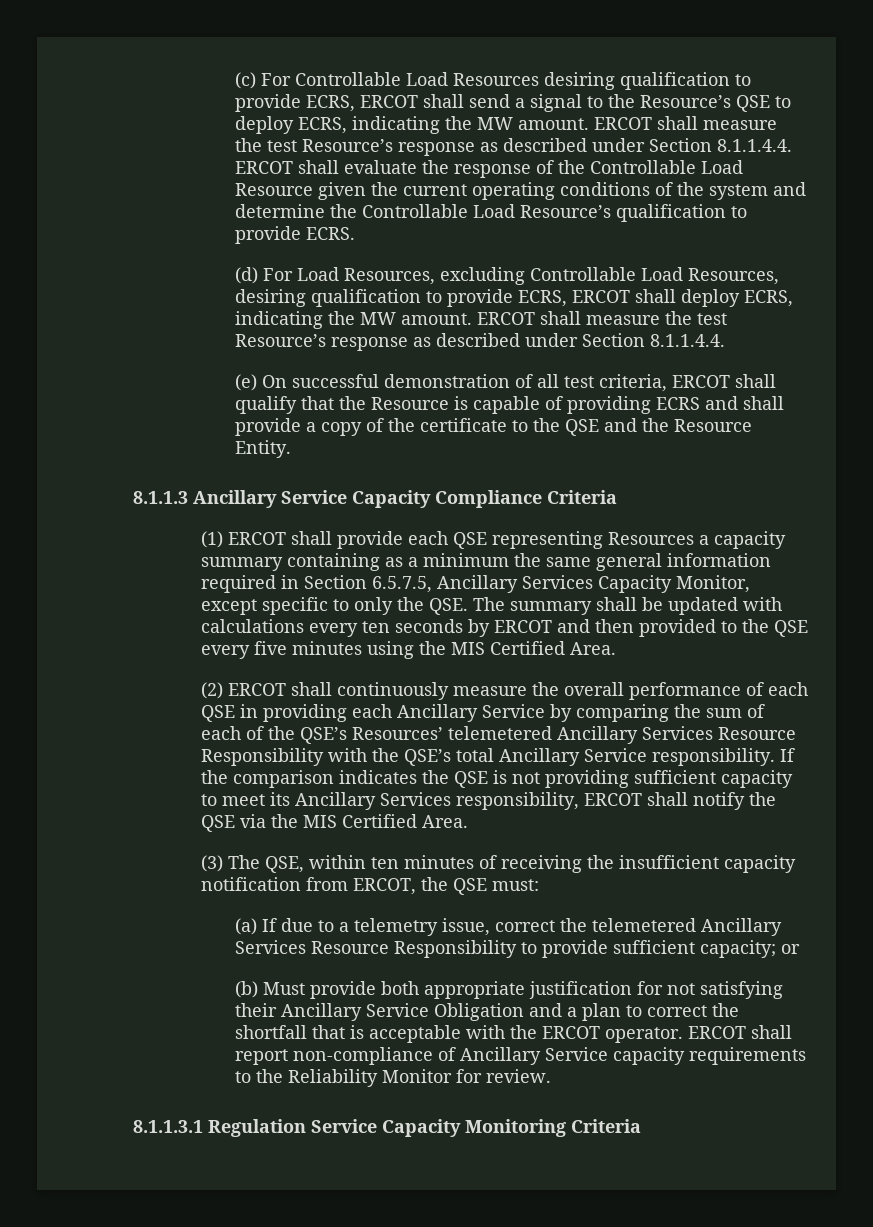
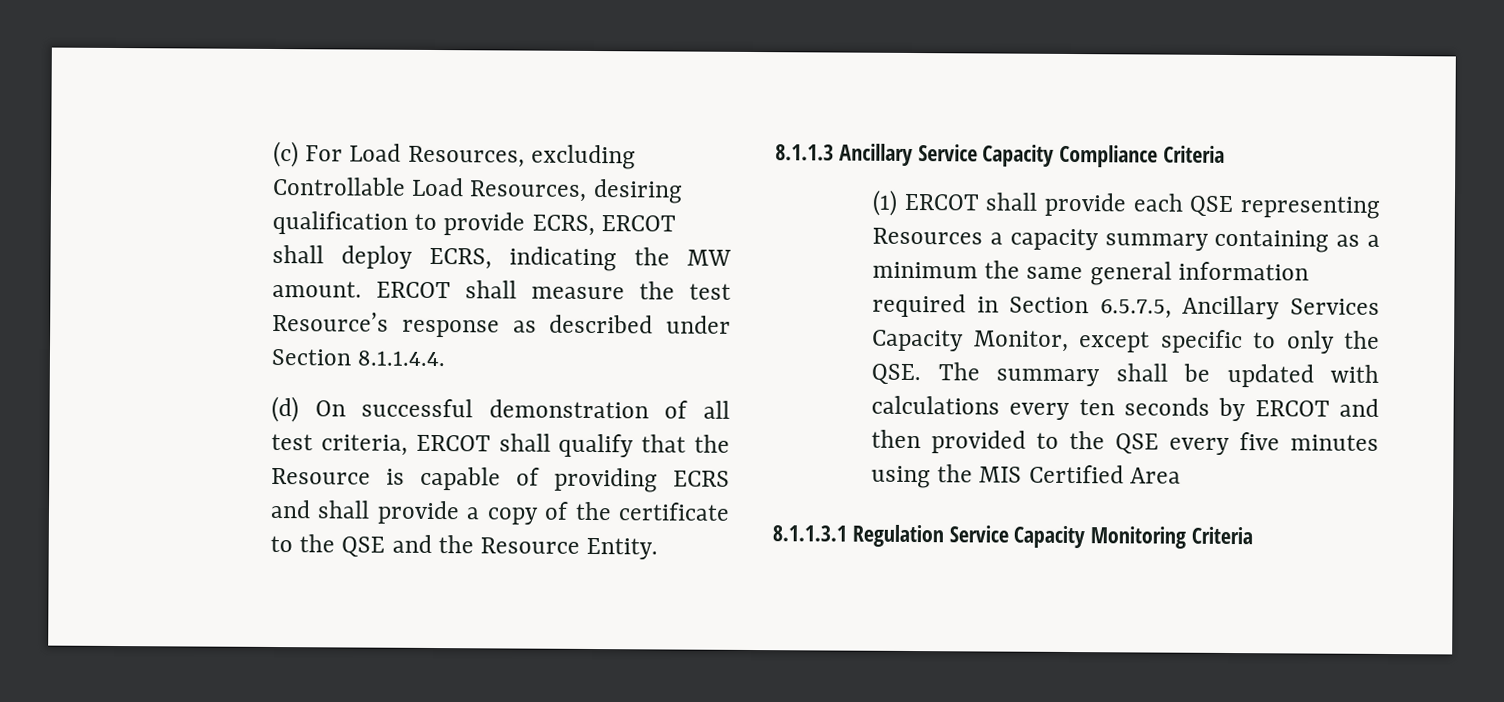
- (c) For Controllable Load Resources desiring qualification to provide ECRS, ERCOT shall send a signal to the Resource’s QSE to deploy ECRS, indicating the MW amount. ERCOT shall measure the test Resource’s response as described under Section 8.1.1.4.4. ERCOT shall evaluate the response of the Controllable Load Resource given the current operating conditions of the system and determine the Controllable Load Resource’s qualification to provide ECRS.
- (d) For Load Resources, excluding Controllable Load Resources, desiring qualification to provide ECRS, ERCOT shall deploy ECRS, indicating the MW amount.
+ (c) For Load Resources, excluding Controllable Load Resources, desiring qualification to provide ECRS, ERCOT shall deploy ECRS, indicating the MW amount.
- (e) On successful demonstration of all test criteria, ERCOT shall qualify that the Resource is capable of providing ECRS and shall provide a copy of the certificate to the QSE and the Resource Entity.
+ (d) On successful demonstration of all test criteria, ERCOT shall qualify that the Resource is capable of providing ECRS and shall provide a copy of the certificate to the QSE and the Resource Entity.
- (1) ERCOT shall provide each QSE representing Resources a capacity summary containing as a minimum the same general information required in Section 6.5.7.5, Ancillary Services Capacity Monitor, except specific to only the QSE. The summary shall be updated with calculations every ten seconds by ERCOT and then provided to the QSE every five minutes using the MIS Certified Area.
- (2) ERCOT shall continuously measure the overall performance of each QSE in providing each Ancillary Service by comparing the sum of each of the QSE’s Resources’ telemetered Ancillary Services Resource Responsibility with the QSE’s total Ancillary Service responsibility. If the comparison indicates the QSE is not providing sufficient capacity to meet its Ancillary Services responsibility, ERCOT shall notify the QSE via the MIS Certified Area.
- (3) The QSE, within ten minutes of receiving the insufficient capacity notification from ERCOT, the QSE must:
- (a) If due to a telemetry issue, correct the telemetered Ancillary Services Resource Responsibility to provide sufficient capacity; or
- (b) Must provide both appropriate justification for not satisfying their Ancillary Service Obligation and a plan to correct the shortfall that is acceptable with the ERCOT operator. ERCOT shall report non-compliance of Ancillary Service capacity requirements to the Reliability Monitor for review.
+ (1) ERCOT shall provide each QSE representing Resources a capacity summary containing as a minimum the same general information required in Section 6.5.7.5, Ancillary Services Capacity Monitor, except specific to only the QSE. The summary shall be updated with calculations every ten seconds by ERCOT and then provided to the QSE every five minutes using the MIS Certified Area

